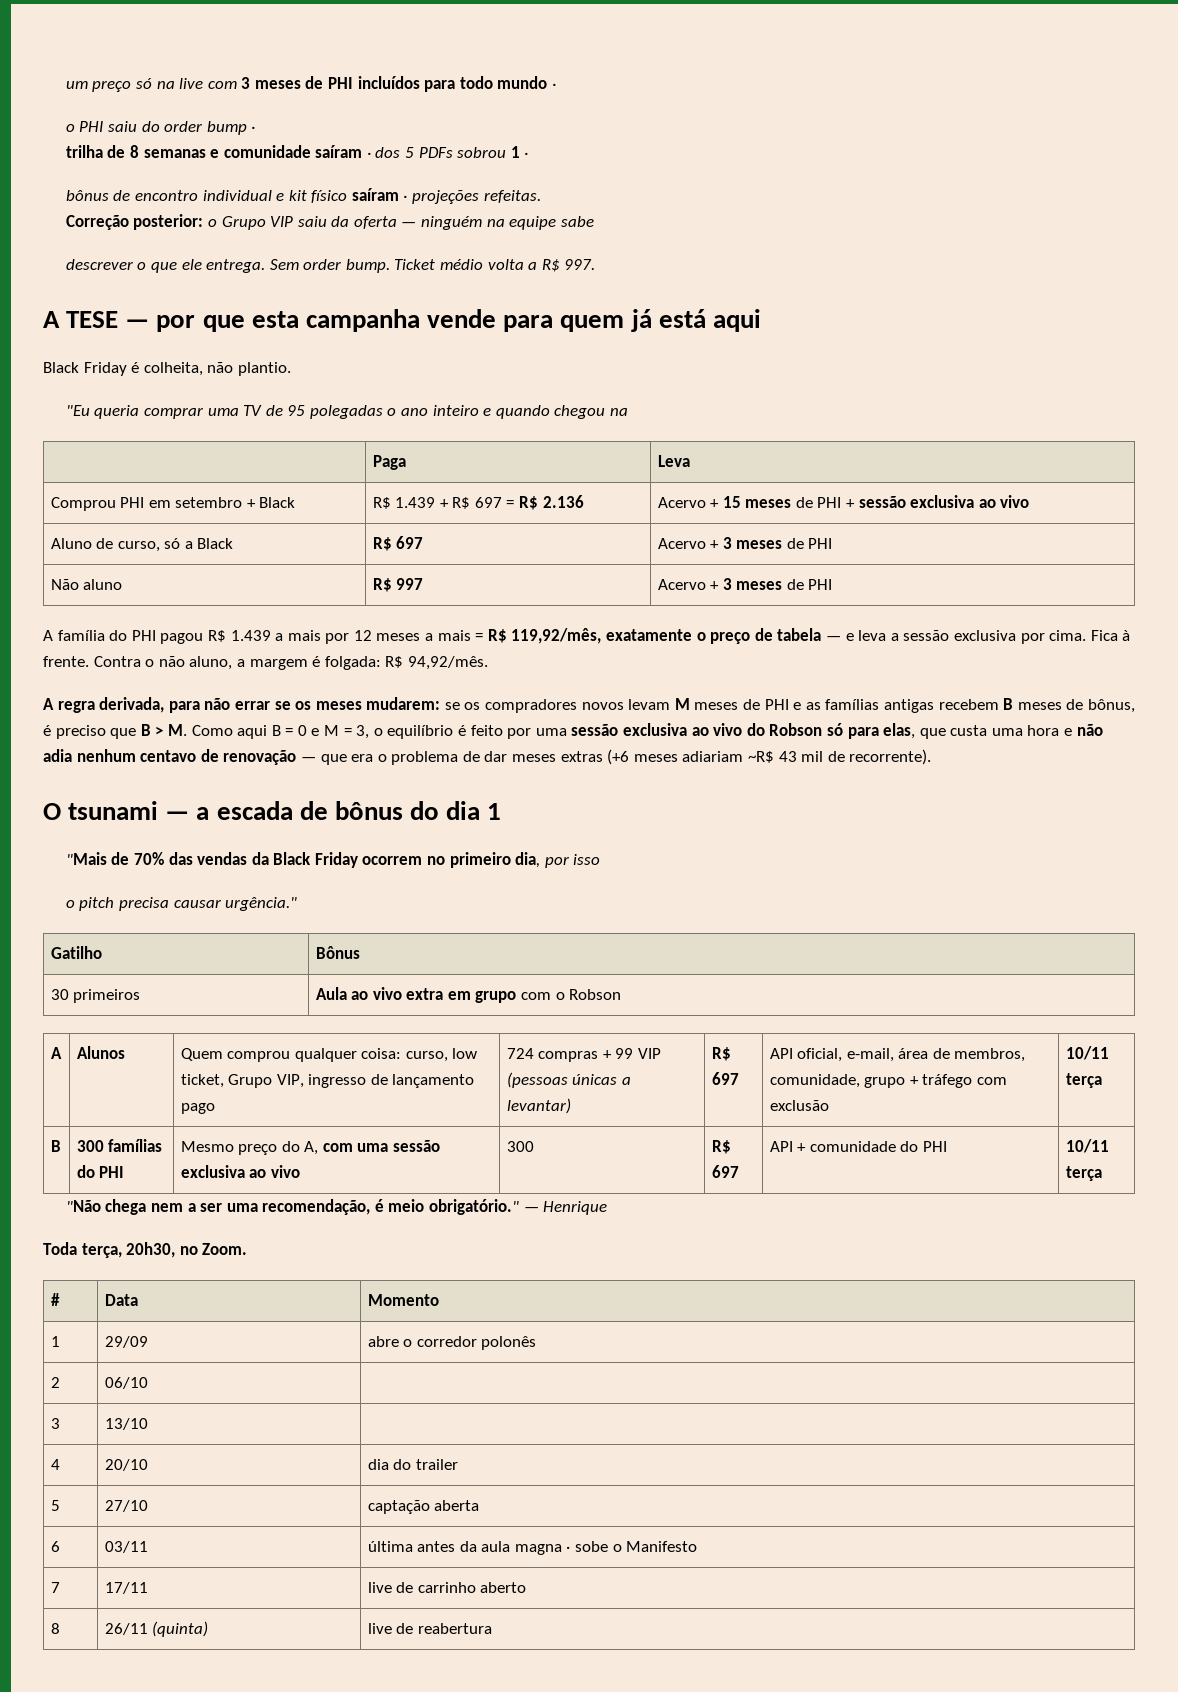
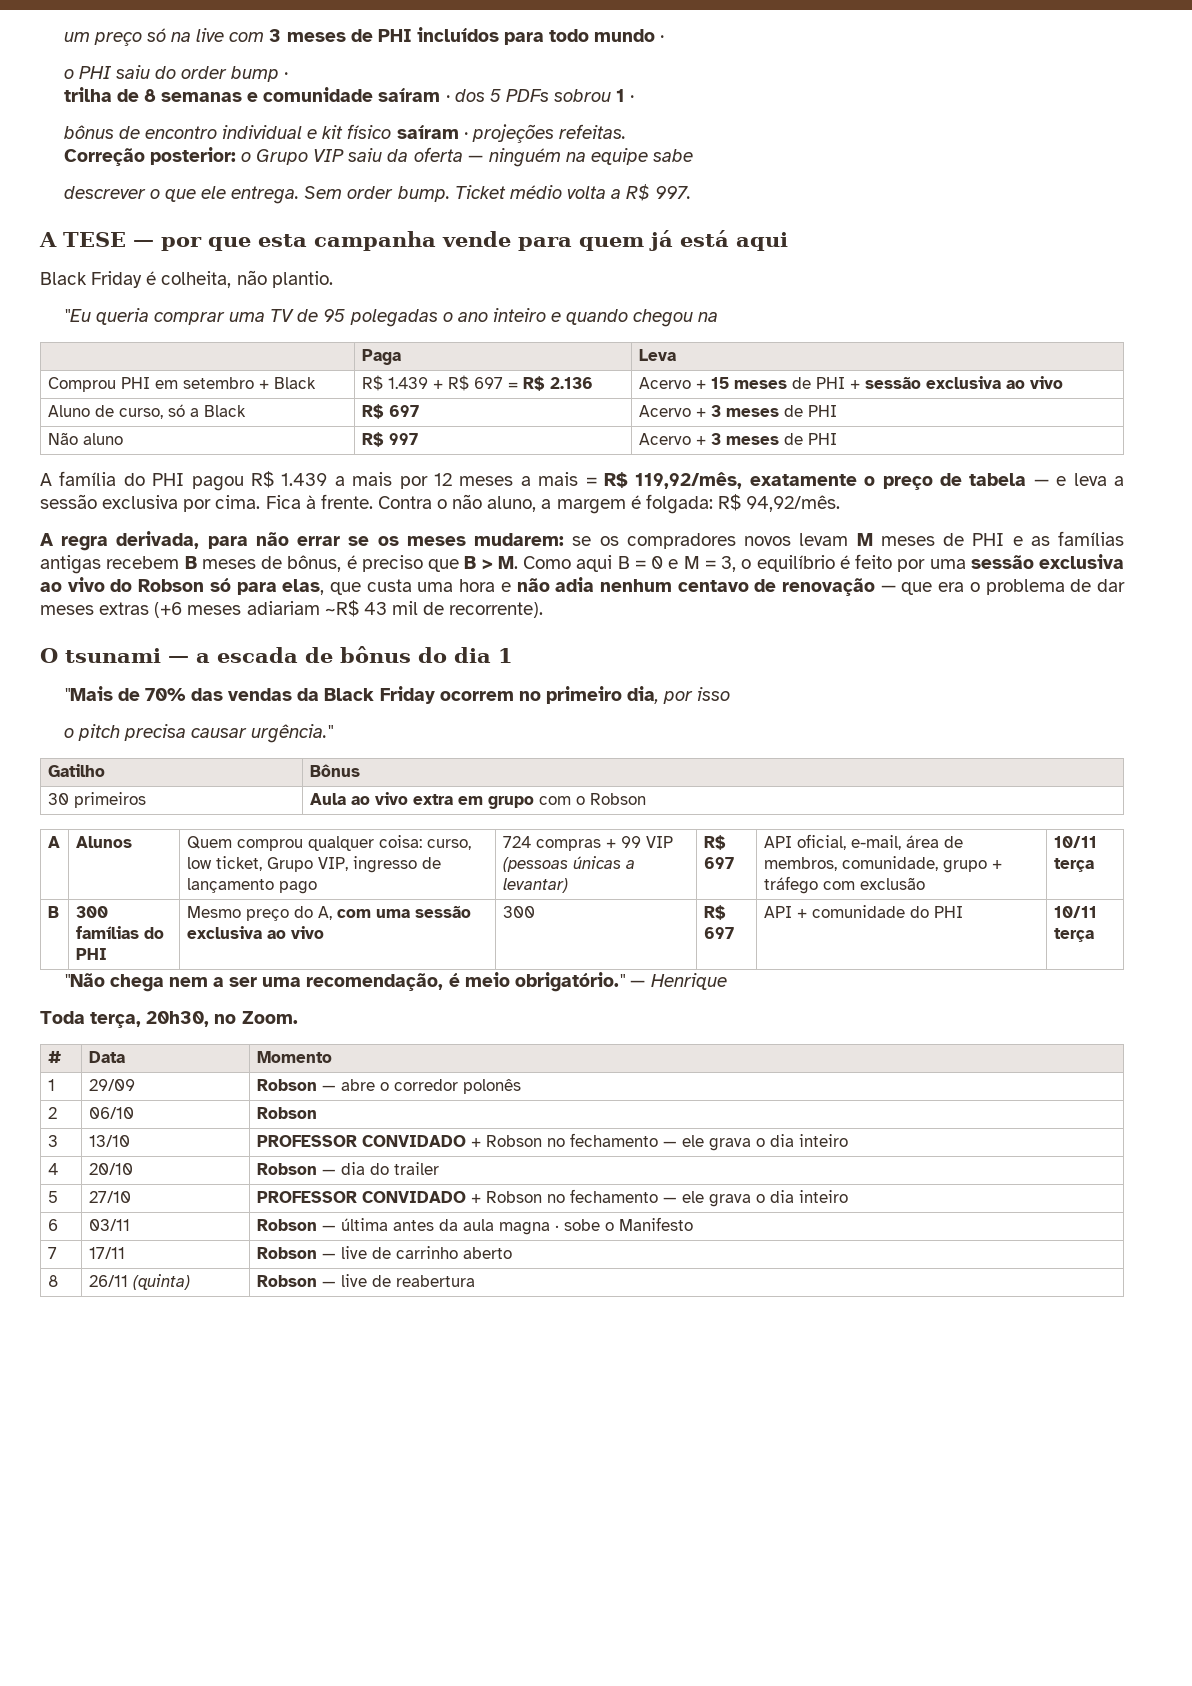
- 1 | 29/09 | abre o corredor polonês
+ 1 | 29/09 | Robson — abre o corredor polonês
- 2 | 06/10 |
+ 2 | 06/10 | Robson
- 3 | 13/10 |
+ 3 | 13/10 | PROFESSOR CONVIDADO + Robson no fechamento — ele grava o dia inteiro
- 4 | 20/10 | dia do trailer
+ 4 | 20/10 | Robson — dia do trailer
- 5 | 27/10 | captação aberta
+ 5 | 27/10 | PROFESSOR CONVIDADO + Robson no fechamento — ele grava o dia inteiro
- 6 | 03/11 | última antes da aula magna · sobe o Manifesto
+ 6 | 03/11 | Robson — última antes da aula magna · sobe o Manifesto
- 7 | 17/11 | live de carrinho aberto
+ 7 | 17/11 | Robson — live de carrinho aberto
- 8 | 26/11 (quinta) | live de reabertura
+ 8 | 26/11 (quinta) | Robson — live de reabertura

